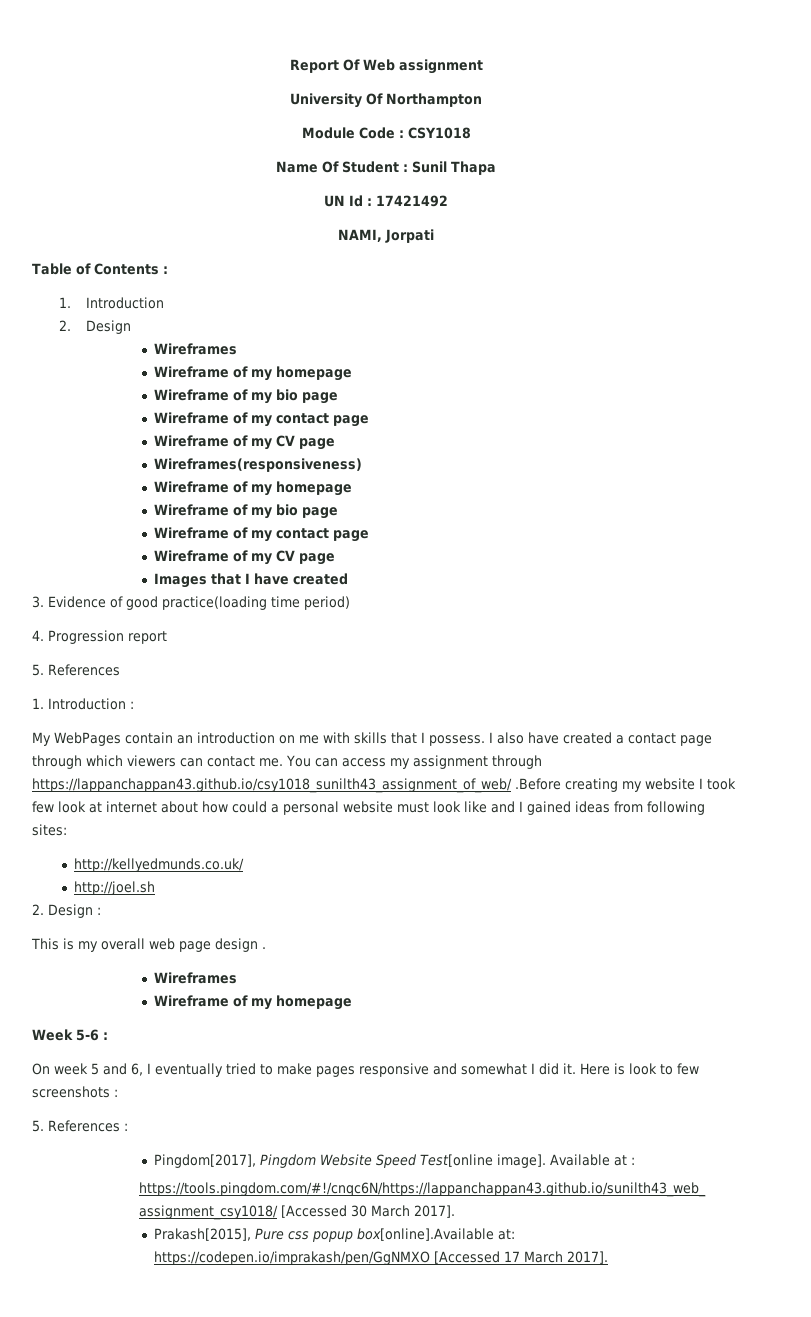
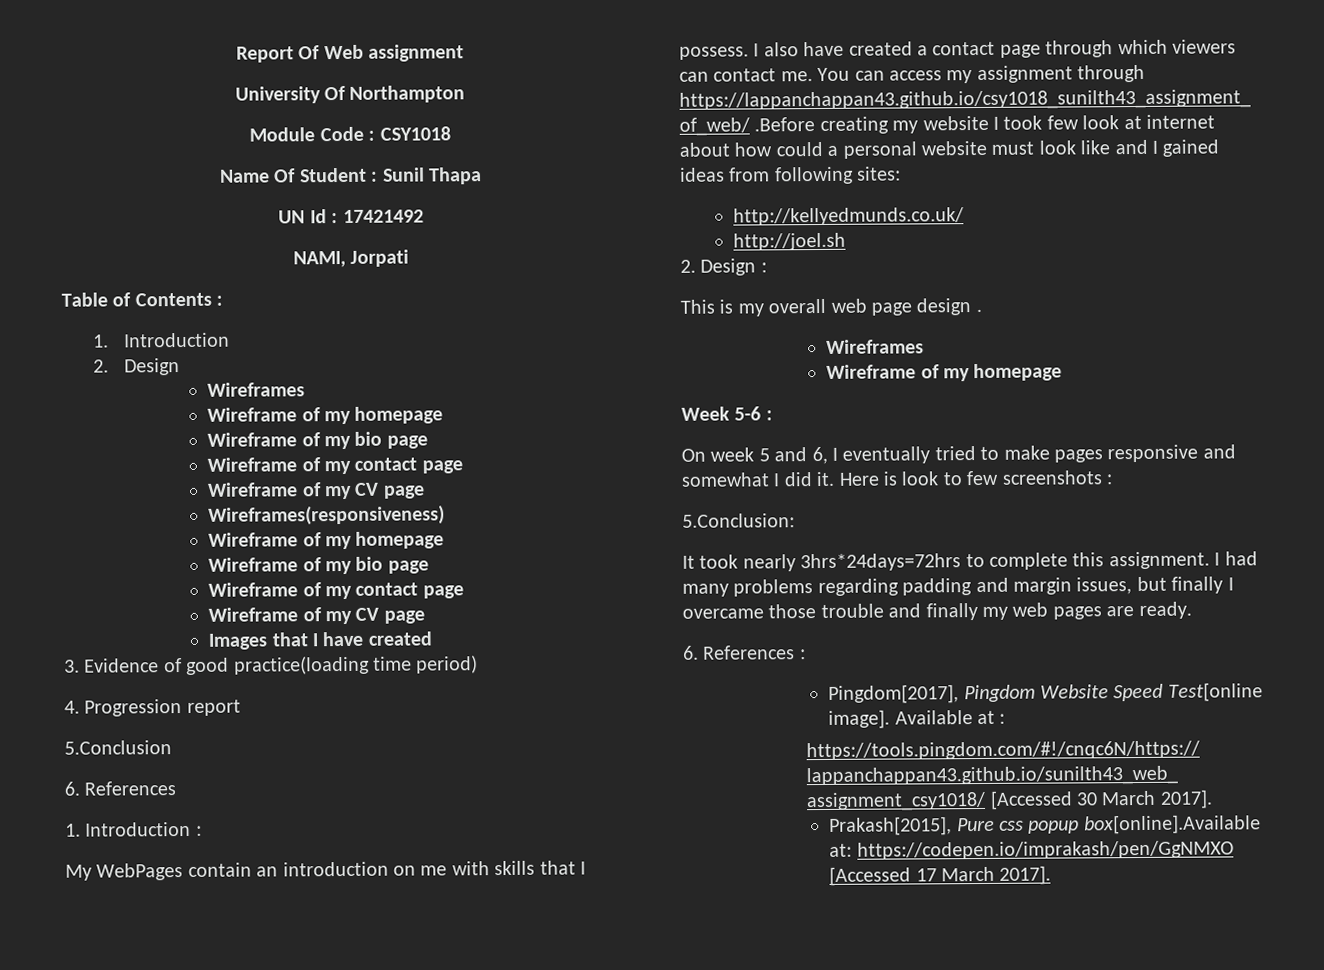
  4. Progression report
- 5. References
+ 5.Conclusion
+ 6. References
- 5. References :
+ 5.Conclusion:
+ It took nearly 3hrs*24days=72hrs to complete this assignment. I had many problems regarding padding and margin issues, but finally I overcame those trouble and finally my web pages are ready.
+ 6. References :

